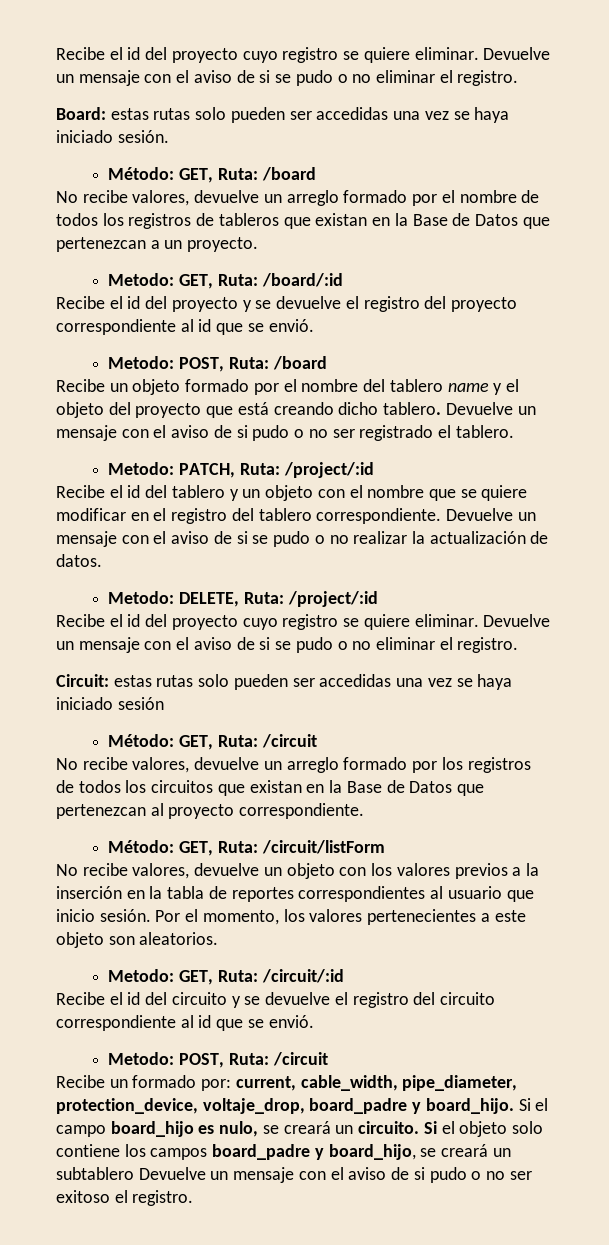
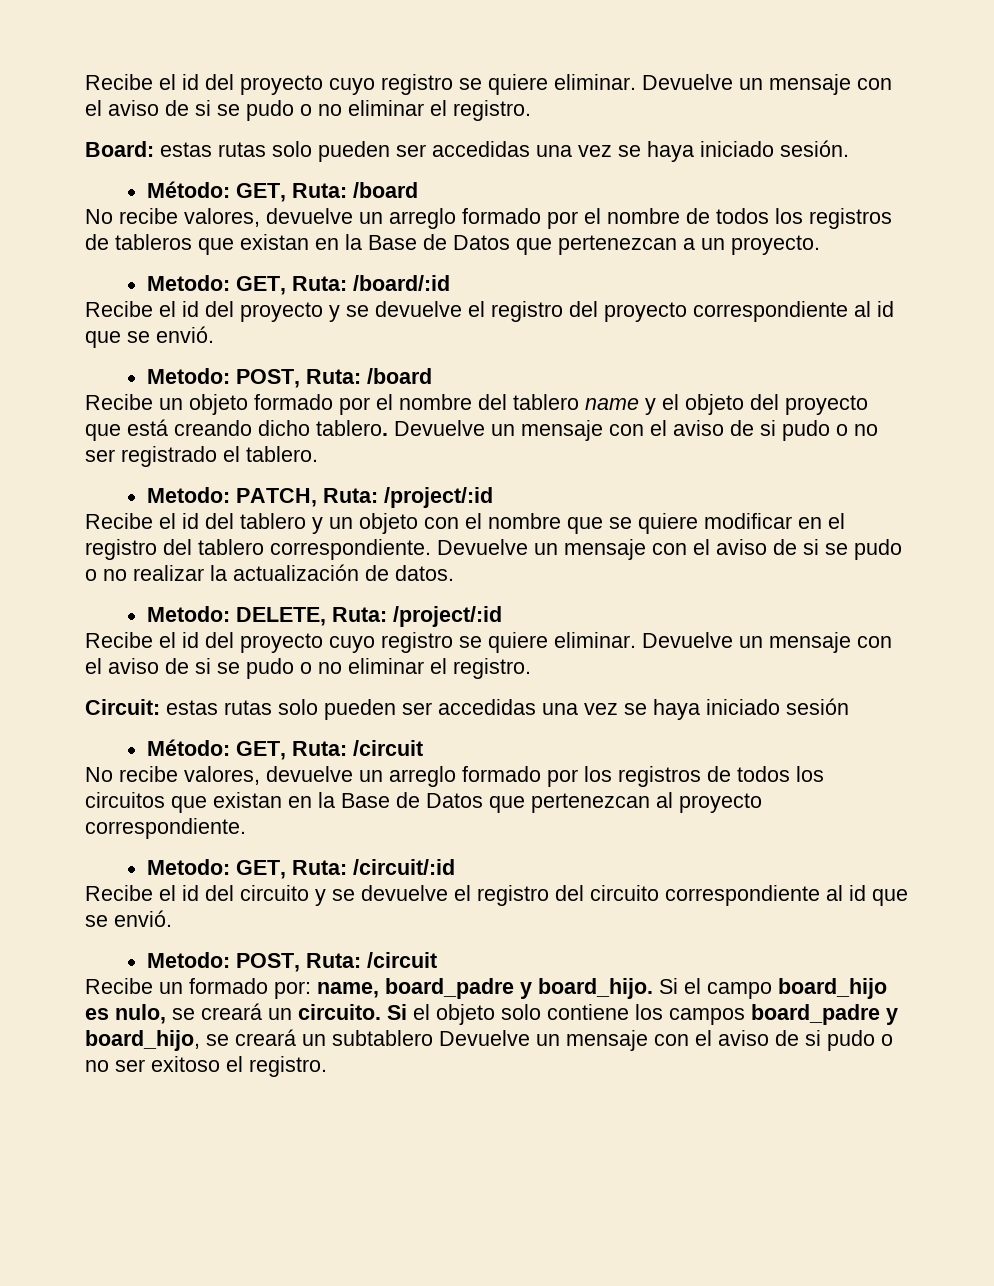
- Método: GET, Ruta: /circuit/listForm
- No recibe valores, devuelve un objeto con los valores previos a la inserción en la tabla de reportes correspondientes al usuario que inicio sesión. Por el momento, los valores pertenecientes a este objeto son aleatorios.
- Recibe un formado por: current, cable_width, pipe_diameter, protection_device, voltaje_drop, board_padre y board_hijo.
+ Recibe un formado por: name, board_padre y board_hijo.

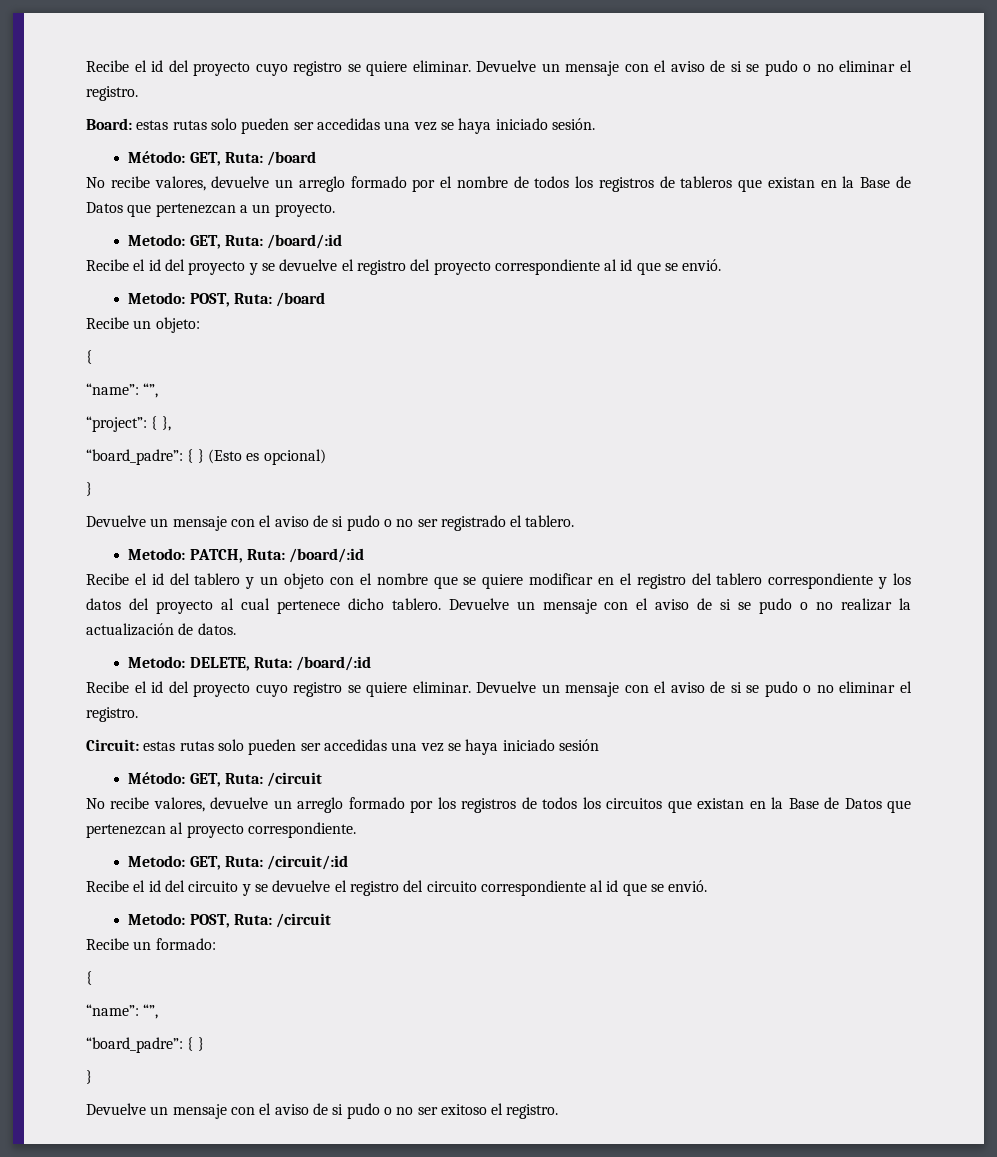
- Recibe un objeto formado por el nombre del tablero name y el objeto del proyecto que está creando dicho tablero. Devuelve un mensaje con el aviso de si pudo o no ser registrado el tablero.
+ Recibe un objeto:
+ {
+ “name”: “”,
+ “project”: { },
+ “board_padre”: { } (Esto es opcional)
+ }
+ Devuelve un mensaje con el aviso de si pudo o no ser registrado el tablero.
- Metodo: PATCH, Ruta: /project/:id
+ Metodo: PATCH, Ruta: /board/:id
- Recibe el id del tablero y un objeto con el nombre que se quiere modificar en el registro del tablero correspondiente.
+ Recibe el id del tablero y un objeto con el nombre que se quiere modificar en el registro del tablero correspondiente y los datos del proyecto al cual pertenece dicho tablero.
- Metodo: DELETE, Ruta: /project/:id
+ Metodo: DELETE, Ruta: /board/:id
- Recibe un formado por: name, board_padre y board_hijo. Si el campo board_hijo es nulo, se creará un circuito. Si el objeto solo contiene los campos board_padre y board_hijo, se creará un subtablero Devuelve un mensaje con el aviso de si pudo o no ser exitoso el registro.
+ Recibe un formado:
+ {
+ “name”: “”,
+ “board_padre”: { }
+ }
+ Devuelve un mensaje con el aviso de si pudo o no ser exitoso el registro.

